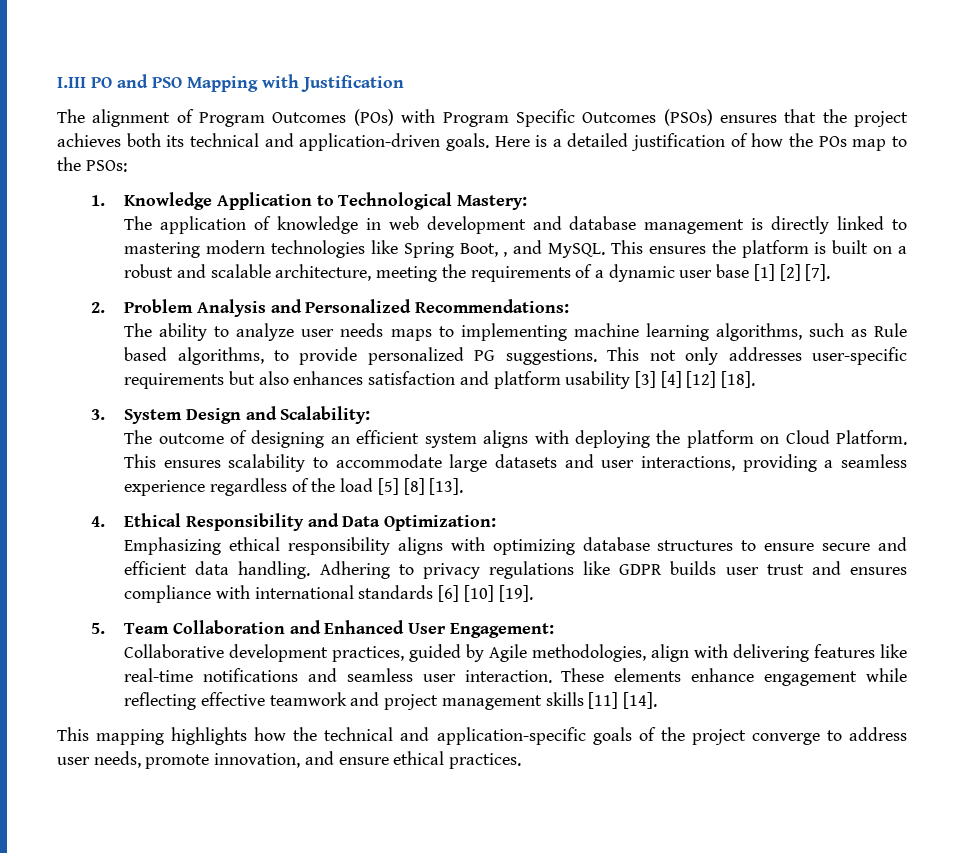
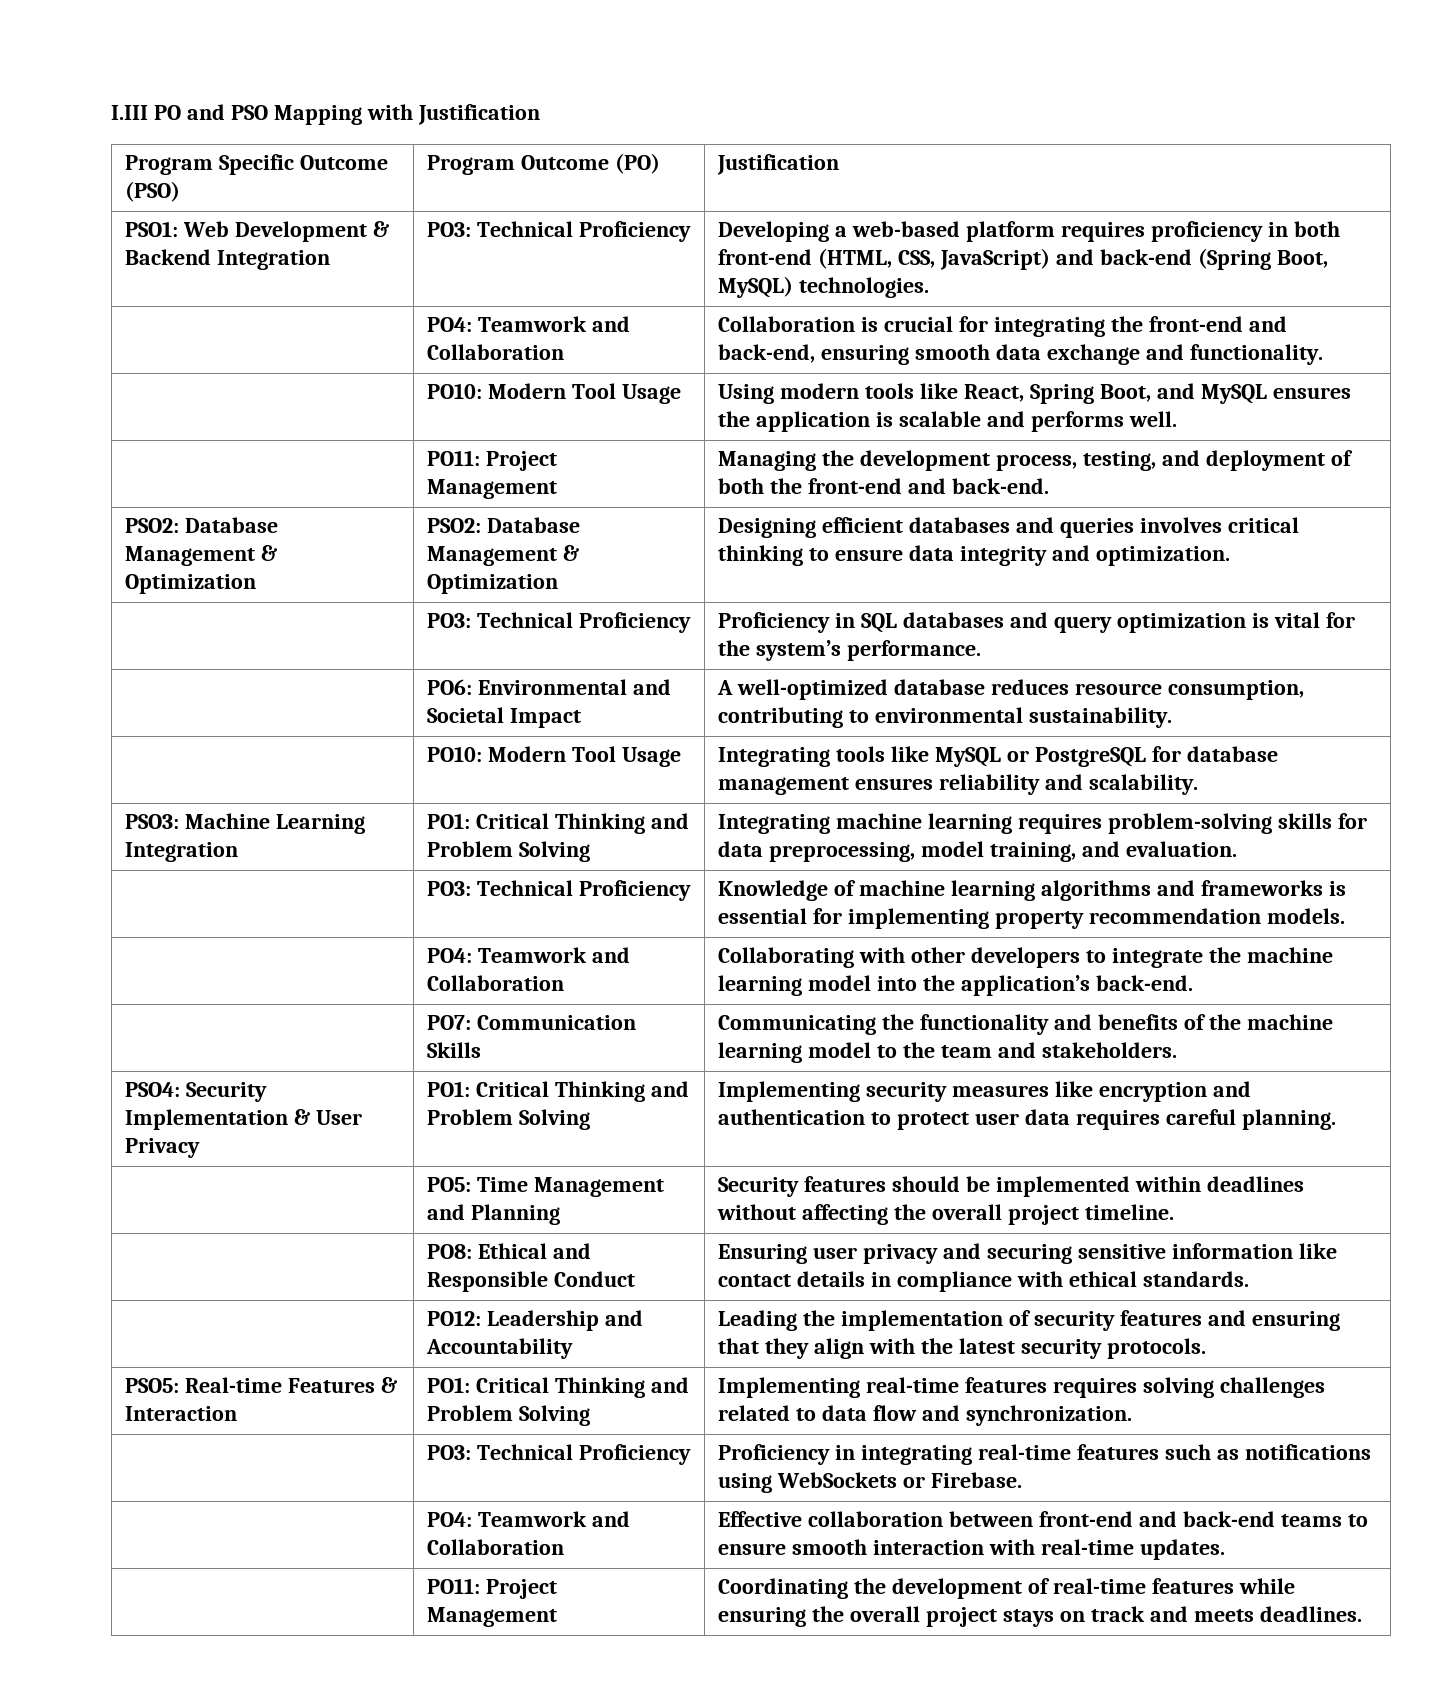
- The alignment of Program Outcomes (POs) with Program Specific Outcomes (PSOs) ensures that the project achieves both its technical and application-driven goals. Here is a detailed justification of how the POs map to the PSOs:
- 1. Knowledge Application to Technological Mastery:
- The application of knowledge in web development and database management is directly linked to mastering modern technologies like Spring Boot, , and MySQL. This ensures the platform is built on a robust and scalable architecture, meeting the requirements of a dynamic user base [1] [2] [7].
- 2. Problem Analysis and Personalized Recommendations:
- The ability to analyze user needs maps to implementing machine learning algorithms, such as Rule based algorithms, to provide personalized PG suggestions. This not only addresses user-specific requirements but also enhances satisfaction and platform usability [3] [4] [12] [18].
- 3. System Design and Scalability:
- The outcome of designing an efficient system aligns with deploying the platform on Cloud Platform. This ensures scalability to accommodate large datasets and user interactions, providing a seamless experience regardless of the load [5] [8] [13].
- 4. Ethical Responsibility and Data Optimization:
- Emphasizing ethical responsibility aligns with optimizing database structures to ensure secure and efficient data handling. Adhering to privacy regulations like GDPR builds user trust and ensures compliance with international standards [6] [10] [19].
- 5. Team Collaboration and Enhanced User Engagement:
- Collaborative development practices, guided by Agile methodologies, align with delivering features like real-time notifications and seamless user interaction. These elements enhance engagement while reflecting effective teamwork and project management skills [11] [14].
- This mapping highlights how the technical and application-specific goals of the project converge to address user needs, promote innovation, and ensure ethical practices.
+ Program Specific Outcome (PSO) | Program Outcome (PO) | Justification
+ PSO1: Web Development & Backend Integration | PO3: Technical Proficiency | Developing a web-based platform requires proficiency in both front-end (HTML, CSS, JavaScript) and back-end (Spring Boot, MySQL) technologies.
+ | PO4: Teamwork and Collaboration | Collaboration is crucial for integrating the front-end and back-end, ensuring smooth data exchange and functionality.
+ | PO10: Modern Tool Usage | Using modern tools like React, Spring Boot, and MySQL ensures the application is scalable and performs well.
+ | PO11: Project Management | Managing the development process, testing, and deployment of both the front-end and back-end.
+ PSO2: Database Management & Optimization | PSO2: Database Management & Optimization | Designing efficient databases and queries involves critical thinking to ensure data integrity and optimization.
+ | PO3: Technical Proficiency | Proficiency in SQL databases and query optimization is vital for the system’s performance.
+ | PO6: Environmental and Societal Impact | A well-optimized database reduces resource consumption, contributing to environmental sustainability.
+ | PO10: Modern Tool Usage | Integrating tools like MySQL or PostgreSQL for database management ensures reliability and scalability.
+ PSO3: Machine Learning Integration | PO1: Critical Thinking and Problem Solving | Integrating machine learning requires problem-solving skills for data preprocessing, model training, and evaluation.
+ | PO3: Technical Proficiency | Knowledge of machine learning algorithms and frameworks is essential for implementing property recommendation models.
+ | PO4: Teamwork and Collaboration | Collaborating with other developers to integrate the machine learning model into the application’s back-end.
+ | PO7: Communication Skills | Communicating the functionality and benefits of the machine learning model to the team and stakeholders.
+ PSO4: Security Implementation & User Privacy | PO1: Critical Thinking and Problem Solving | Implementing security measures like encryption and authentication to protect user data requires careful planning.
+ | PO5: Time Management and Planning | Security features should be implemented within deadlines without affecting the overall project timeline.
+ | PO8: Ethical and Responsible Conduct | Ensuring user privacy and securing sensitive information like contact details in compliance with ethical standards.
+ | PO12: Leadership and Accountability | Leading the implementation of security features and ensuring that they align with the latest security protocols.
+ PSO5: Real-time Features & Interaction | PO1: Critical Thinking and Problem Solving | Implementing real-time features requires solving challenges related to data flow and synchronization.
+ | PO3: Technical Proficiency | Proficiency in integrating real-time features such as notifications using WebSockets or Firebase.
+ | PO4: Teamwork and Collaboration | Effective collaboration between front-end and back-end teams to ensure smooth interaction with real-time updates.
+ | PO11: Project Management | Coordinating the development of real-time features while ensuring the overall project stays on track and meets deadlines.

